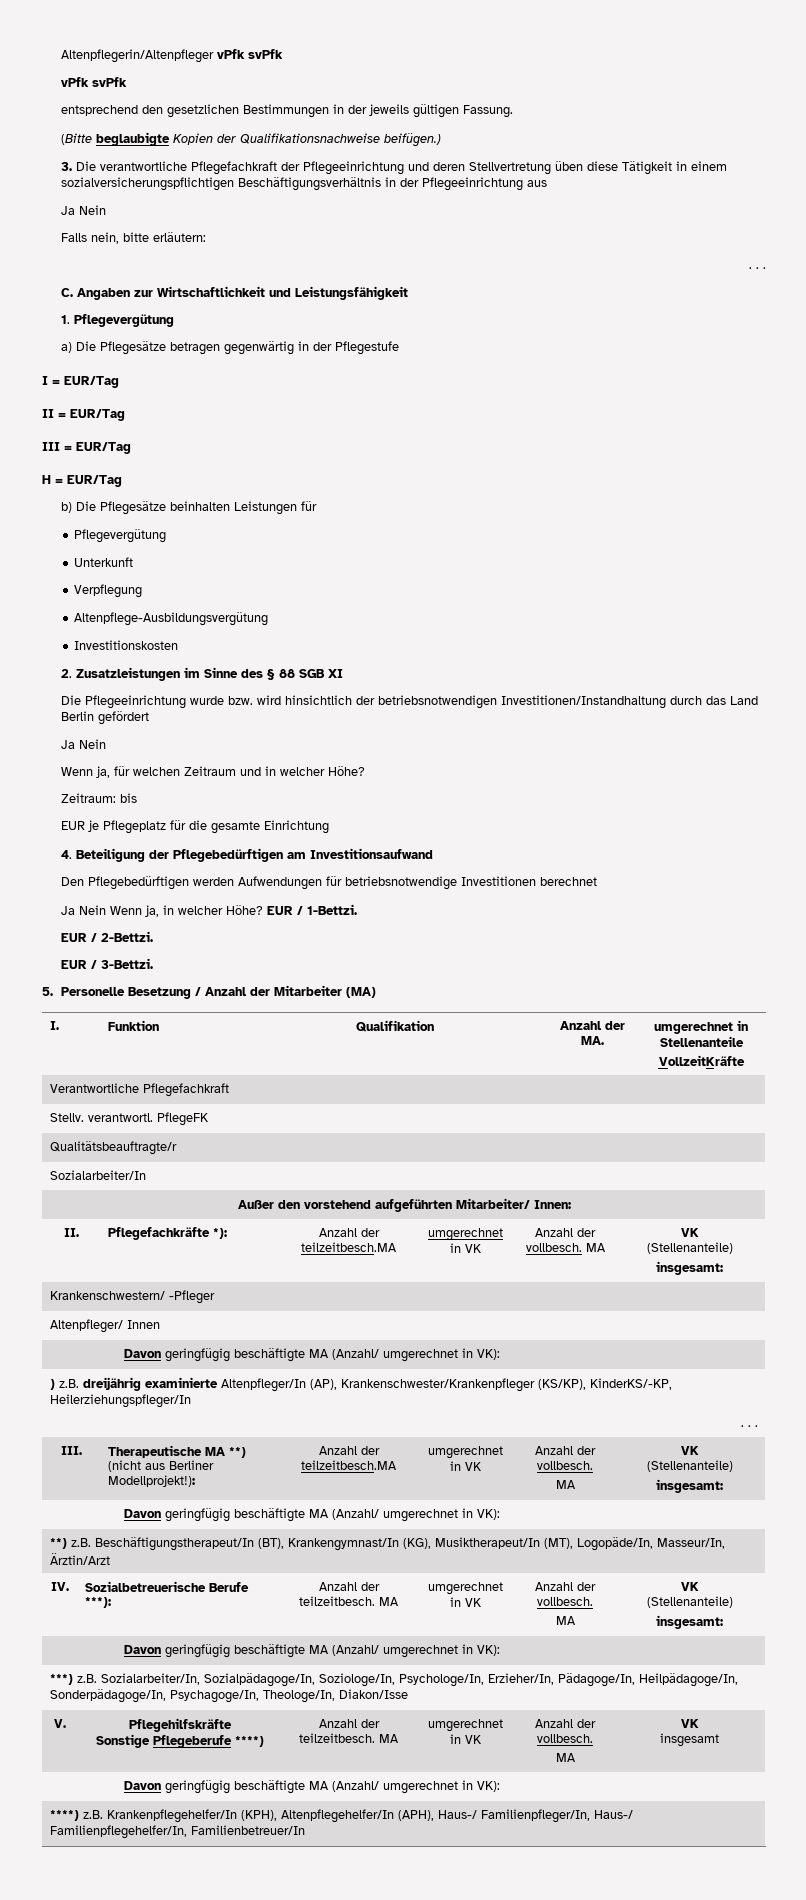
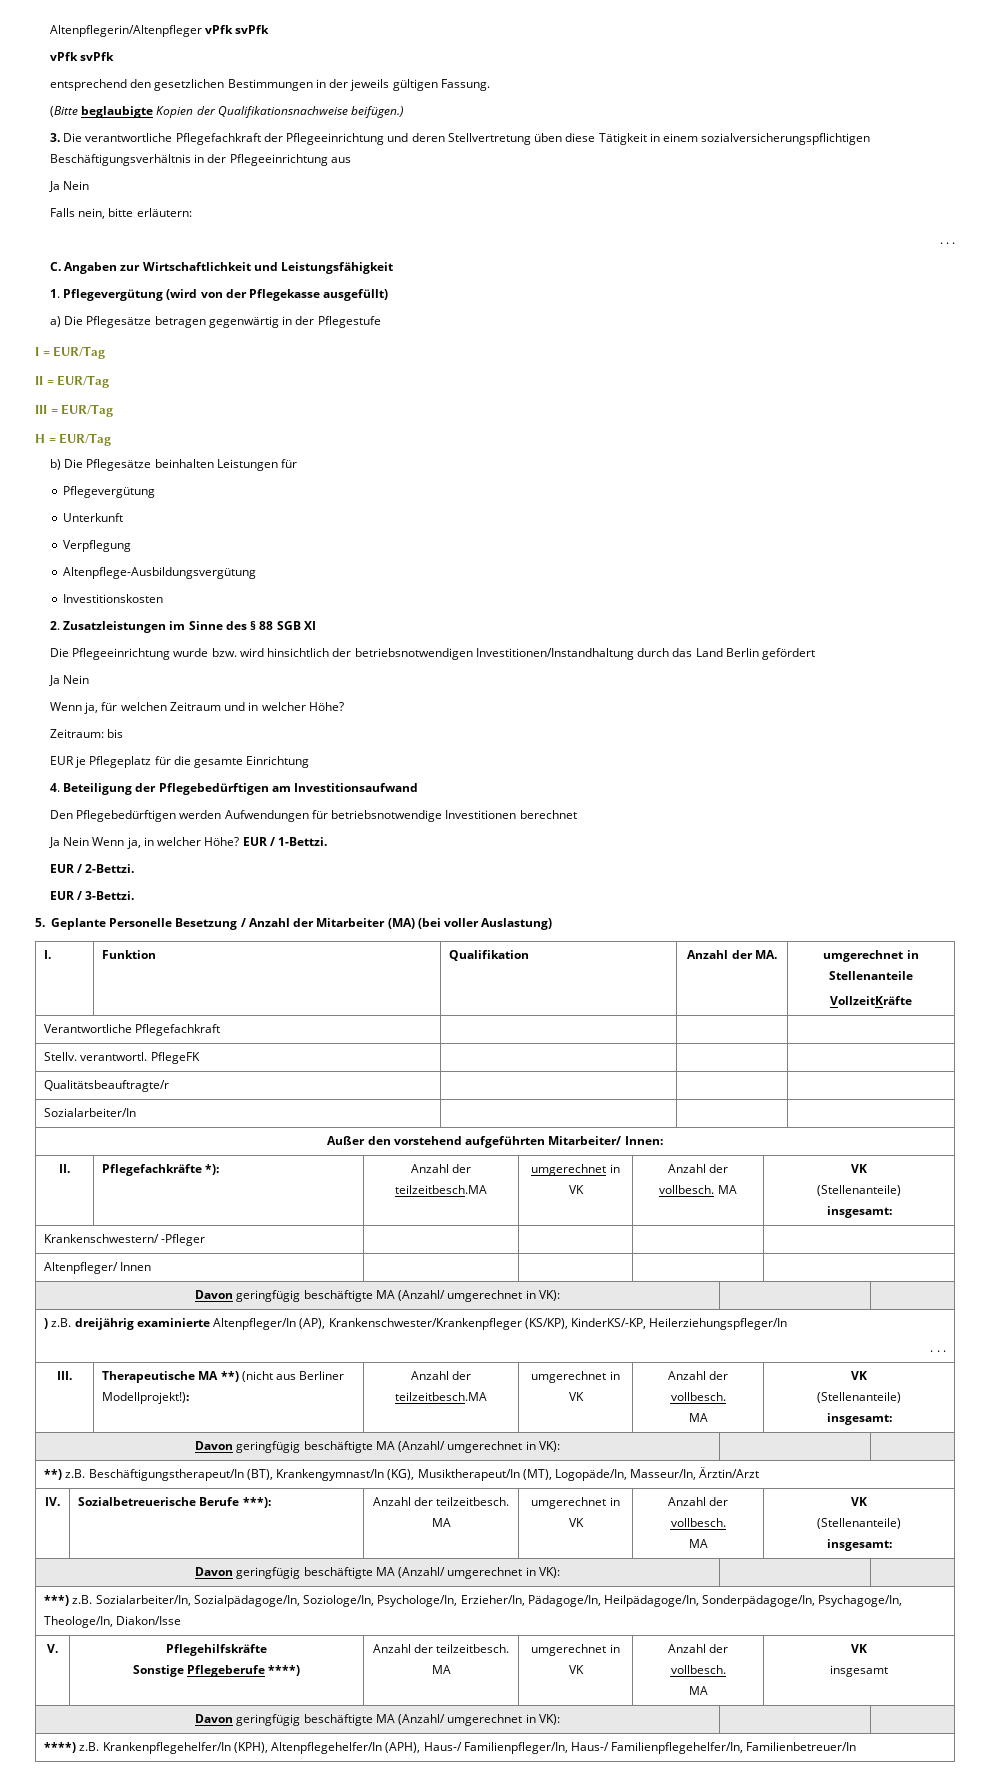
- 1. Pflegevergütung
+ 1. Pflegevergütung (wird von der Pflegekasse ausgefüllt)
- 5. Personelle Besetzung / Anzahl der Mitarbeiter (MA)
+ 5. Geplante Personelle Besetzung / Anzahl der Mitarbeiter (MA) (bei voller Auslastung)

